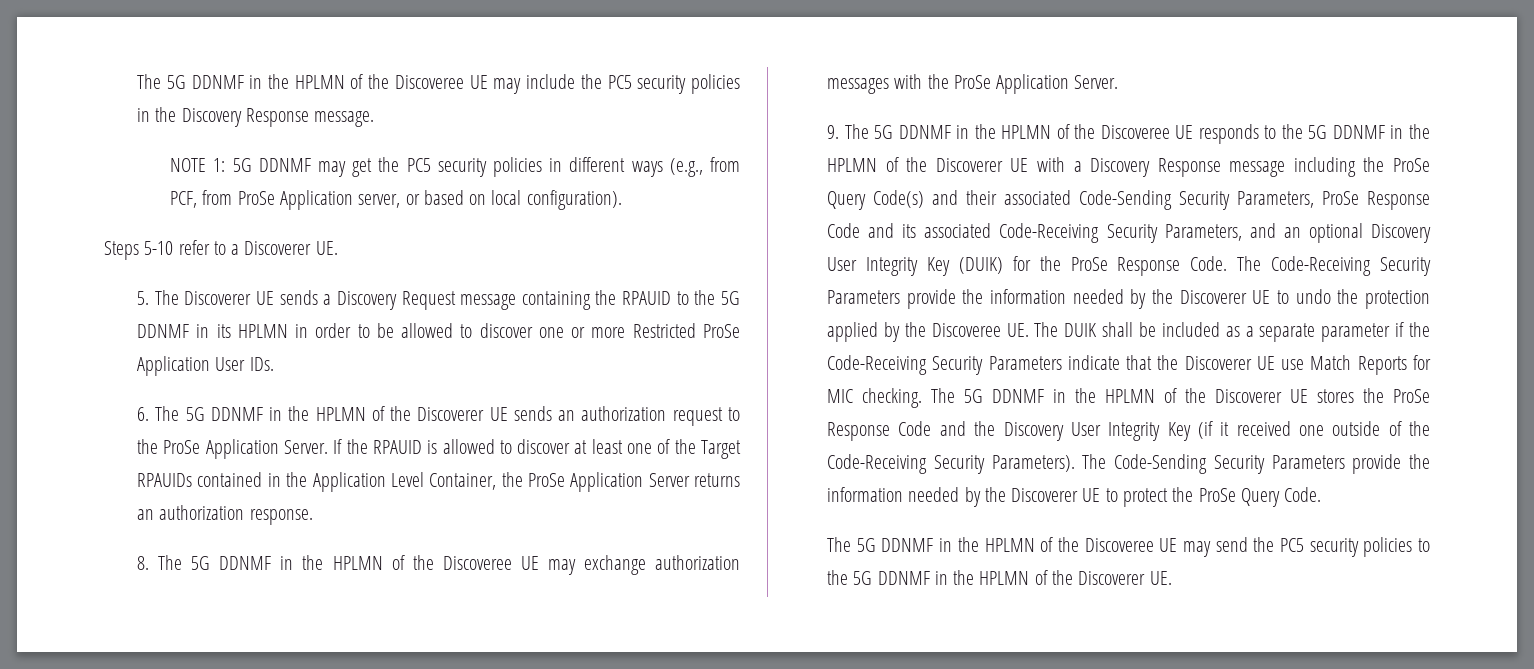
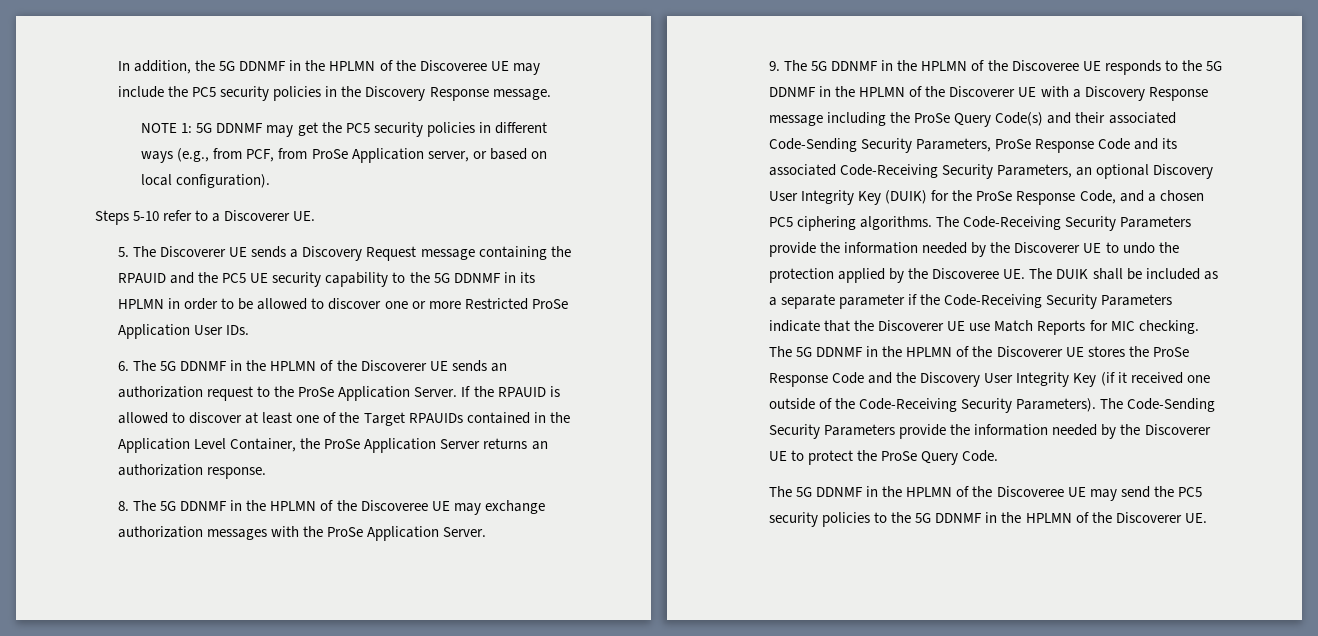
- The 5G DDNMF in the HPLMN of the Discoveree UE may include the PC5 security policies in the Discovery Response message.
+ In addition, the 5G DDNMF in the HPLMN of the Discoveree UE may include the PC5 security policies in the Discovery Response message.
- 5. The Discoverer UE sends a Discovery Request message containing the RPAUID to the 5G DDNMF in its HPLMN in order to be allowed to discover one or more Restricted ProSe Application User IDs.
+ 5. The Discoverer UE sends a Discovery Request message containing the RPAUID and the PC5 UE security capability to the 5G DDNMF in its HPLMN in order to be allowed to discover one or more Restricted ProSe Application User IDs.
- 9. The 5G DDNMF in the HPLMN of the Discoveree UE responds to the 5G DDNMF in the HPLMN of the Discoverer UE with a Discovery Response message including the ProSe Query Code(s) and their associated Code-Sending Security Parameters, ProSe Response Code and its associated Code-Receiving Security Parameters, and an optional Discovery User Integrity Key (DUIK) for the ProSe Response Code.
+ 9. The 5G DDNMF in the HPLMN of the Discoveree UE responds to the 5G DDNMF in the HPLMN of the Discoverer UE with a Discovery Response message including the ProSe Query Code(s) and their associated Code-Sending Security Parameters, ProSe Response Code and its associated Code-Receiving Security Parameters, an optional Discovery User Integrity Key (DUIK) for the ProSe Response Code, and a chosen PC5 ciphering algorithms.

